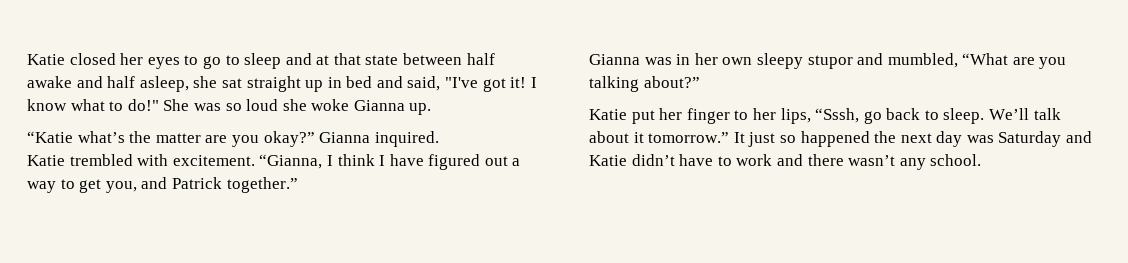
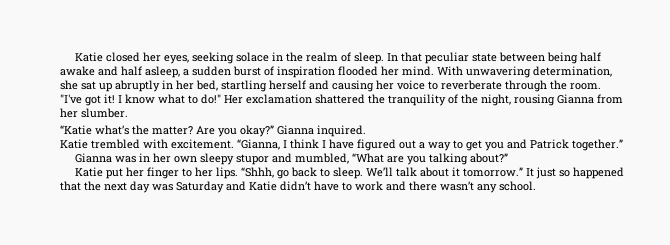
- Katie closed her eyes to go to sleep and at that state between half awake and half asleep, she sat straight up in bed and said, "I've got it!
+ Katie closed her eyes, seeking solace in the realm of sleep. In that peculiar state between being half awake and half asleep, a sudden burst of inspiration flooded her mind. With unwavering determination, she sat up abruptly in her bed, startling herself and causing her voice to reverberate through the room. "I've got it!
- She was so loud she woke Gianna up.
+ Her exclamation shattered the tranquility of the night, rousing Gianna from her slumber.
- “Katie what’s the matter are you okay?”
+ “Katie what’s the matter? Are you okay?”
- “Gianna, I think I have figured out a way to get you, and Patrick together.”
+ “Gianna, I think I have figured out a way to get you and Patrick together.”
- Katie put her finger to her lips, “Sssh, go back to sleep.
+ Katie put her finger to her lips. “Shhh, go back to sleep.
- It just so happened the next day was Saturday and Katie didn’t have to work and there wasn’t any school.
+ It just so happened that the next day was Saturday and Katie didn’t have to work and there wasn’t any school.

